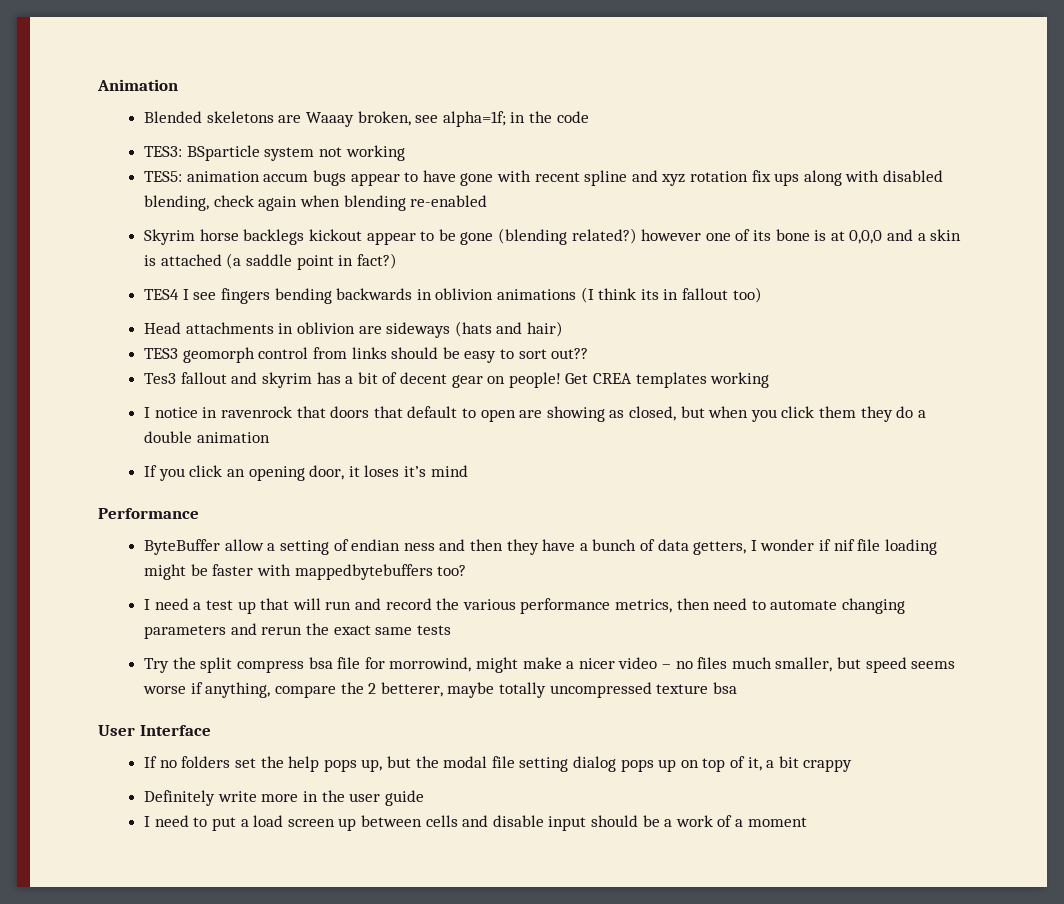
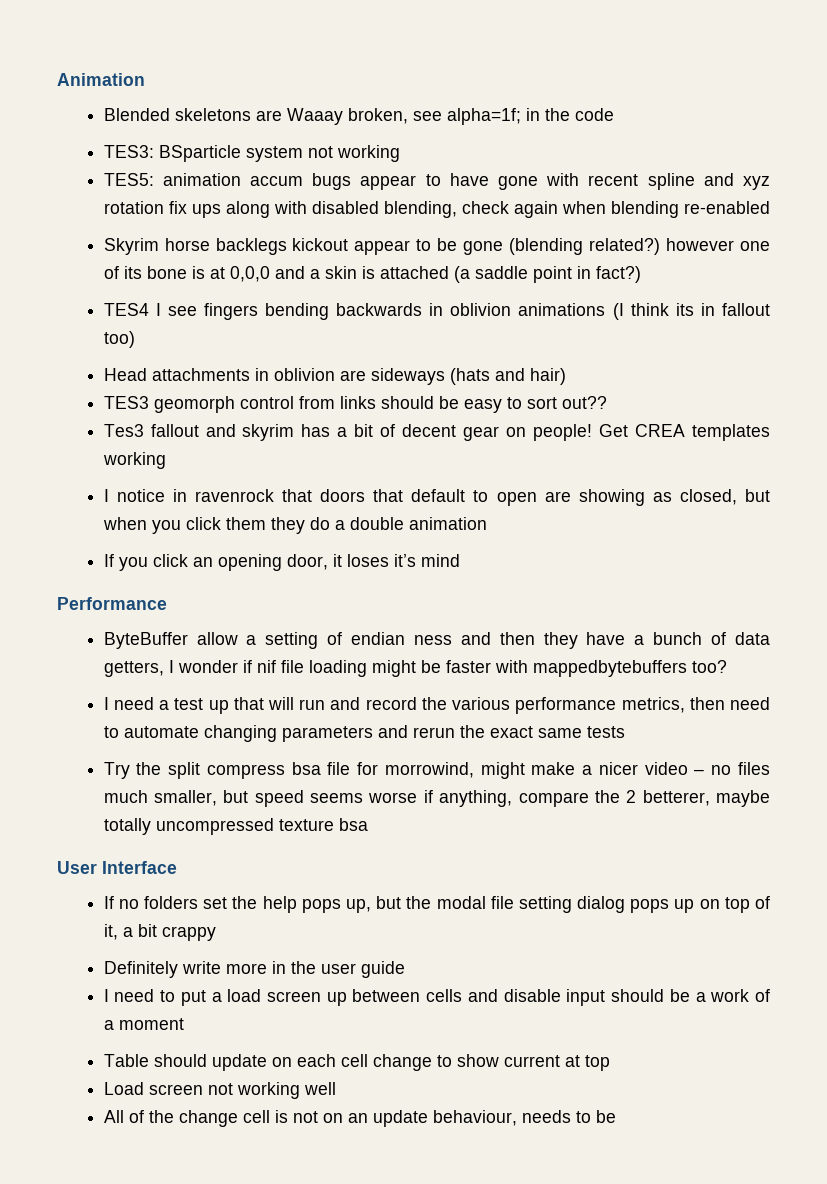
+ Table should update on each cell change to show current at top
+ Load screen not working well
+ All of the change cell is not on an update behaviour, needs to be

